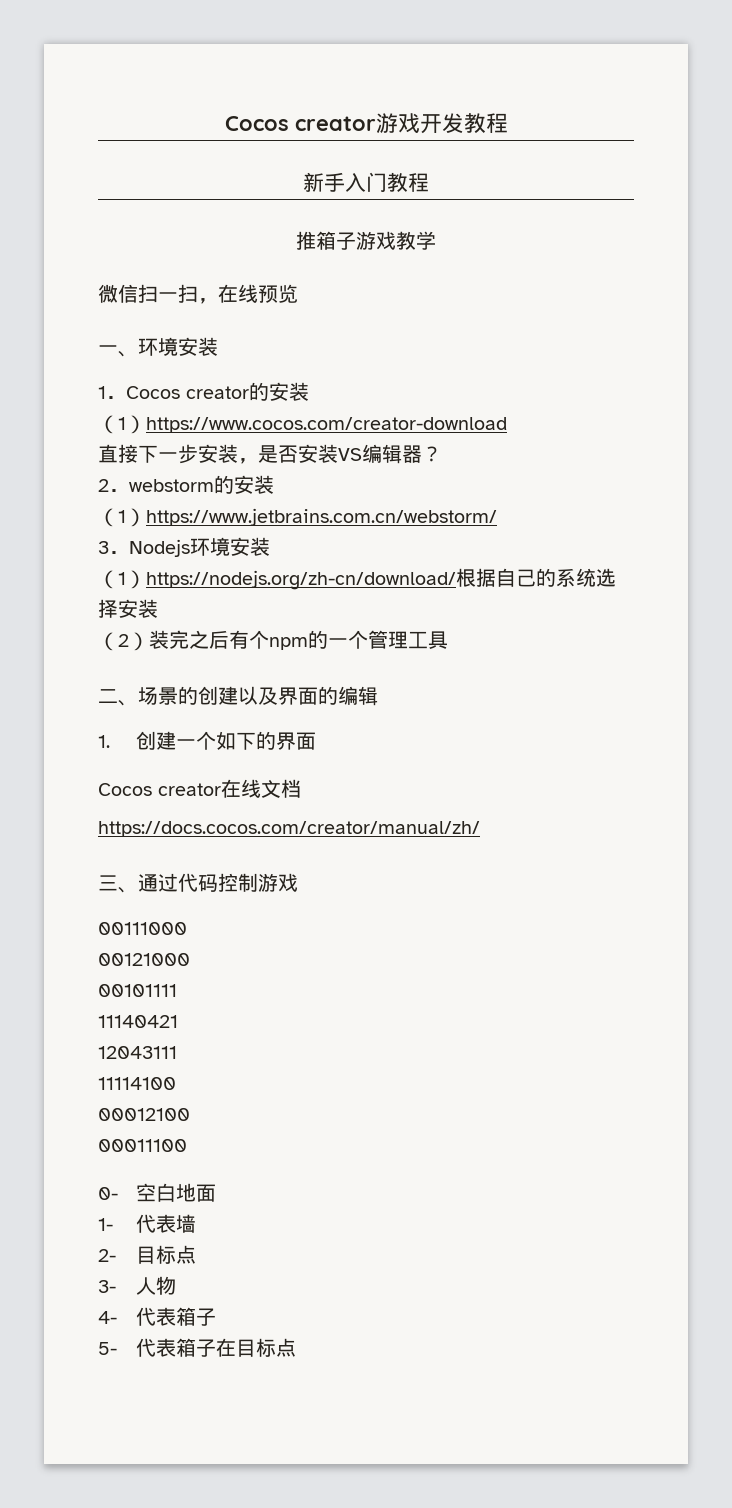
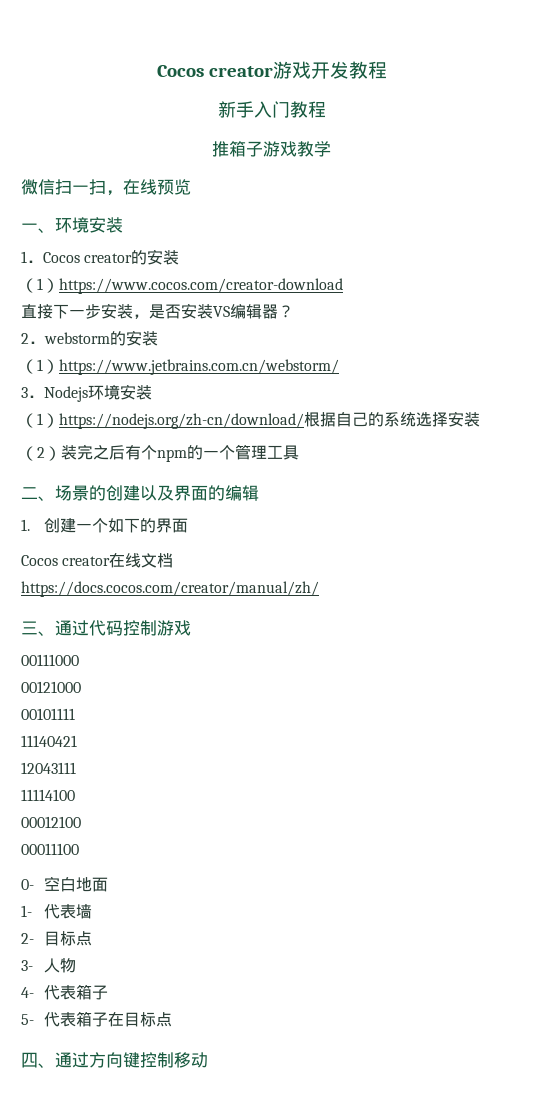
+ 四、通过方向键控制移动

